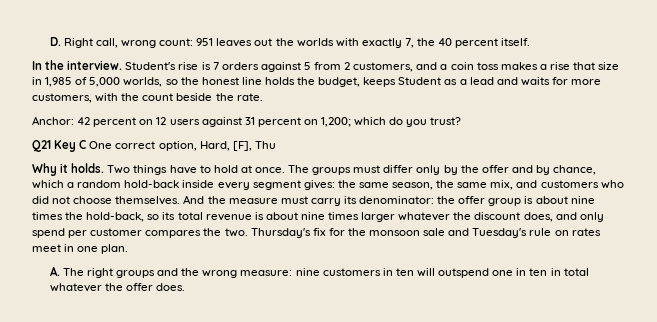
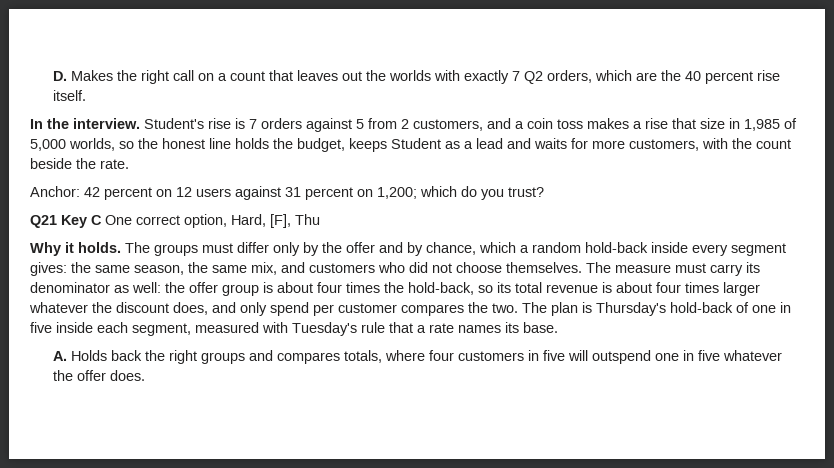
- D. Right call, wrong count: 951 leaves out the worlds with exactly 7, the 40 percent itself.
+ D. Makes the right call on a count that leaves out the worlds with exactly 7 Q2 orders, which are the 40 percent rise itself.
- Two things have to hold at once.
- And the measure must carry its denominator: the offer group is about nine times the hold-back, so its total revenue is about nine times larger whatever the discount does, and only spend per customer compares the two.
+ The measure must carry its denominator as well: the offer group is about four times the hold-back, so its total revenue is about four times larger whatever the discount does, and only spend per customer compares the two.
- Thursday's fix for the monsoon sale and Tuesday's rule on rates meet in one plan.
- A. The right groups and the wrong measure: nine customers in ten will outspend one in ten in total whatever the offer does.
+ The plan is Thursday's hold-back of one in five inside each segment, measured with Tuesday's rule that a rate names its base.
+ A. Holds back the right groups and compares totals, where four customers in five will outspend one in five whatever the offer does.

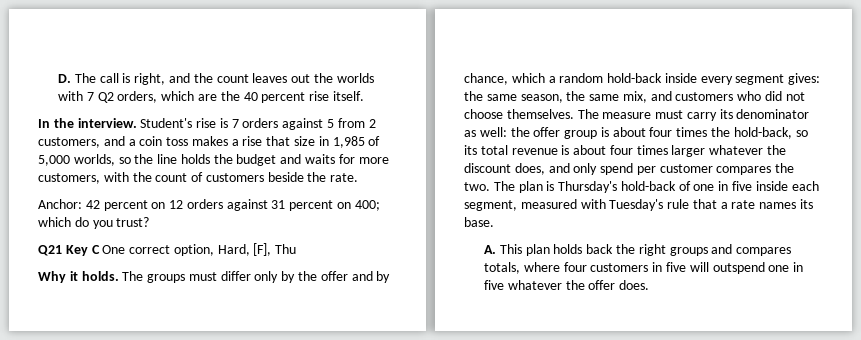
- D. Makes the right call on a count that leaves out the worlds with exactly 7 Q2 orders, which are the 40 percent rise itself.
+ D. The call is right, and the count leaves out the worlds with 7 Q2 orders, which are the 40 percent rise itself.
- Student's rise is 7 orders against 5 from 2 customers, and a coin toss makes a rise that size in 1,985 of 5,000 worlds, so the honest line holds the budget, keeps Student as a lead and waits for more customers, with the count beside the rate.
+ Student's rise is 7 orders against 5 from 2 customers, and a coin toss makes a rise that size in 1,985 of 5,000 worlds, so the line holds the budget and waits for more customers, with the count of customers beside the rate.
- Anchor: 42 percent on 12 users against 31 percent on 1,200; which do you trust?
+ Anchor: 42 percent on 12 orders against 31 percent on 400; which do you trust?
- A. Holds back the right groups and compares totals, where four customers in five will outspend one in five whatever the offer does.
+ A. This plan holds back the right groups and compares totals, where four customers in five will outspend one in five whatever the offer does.

